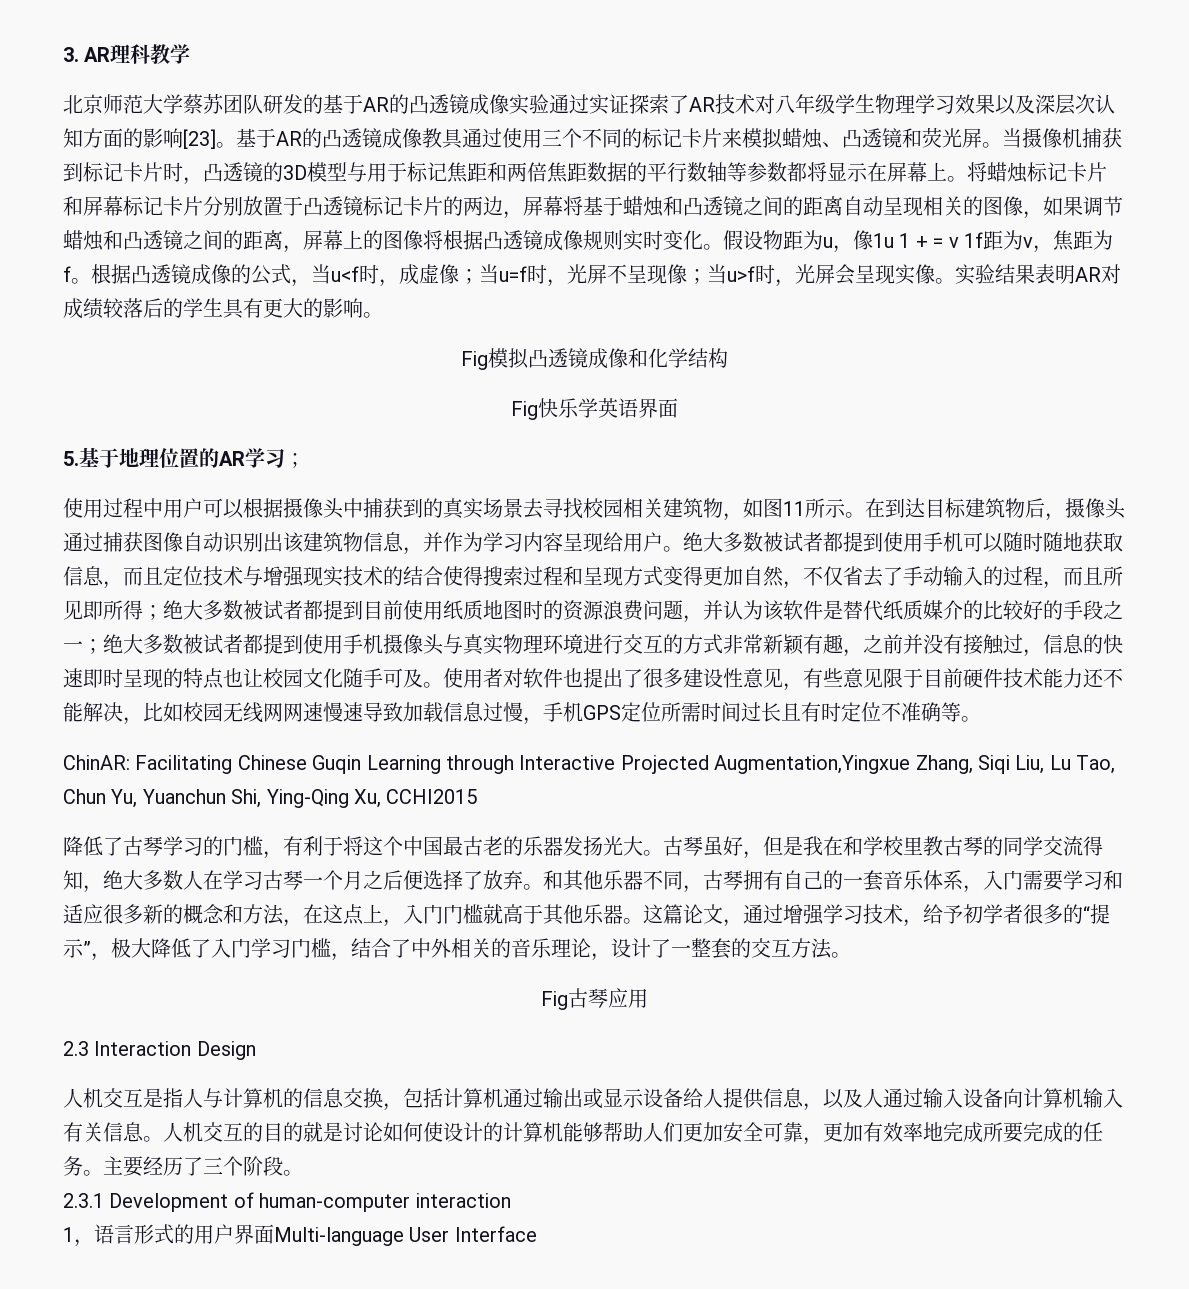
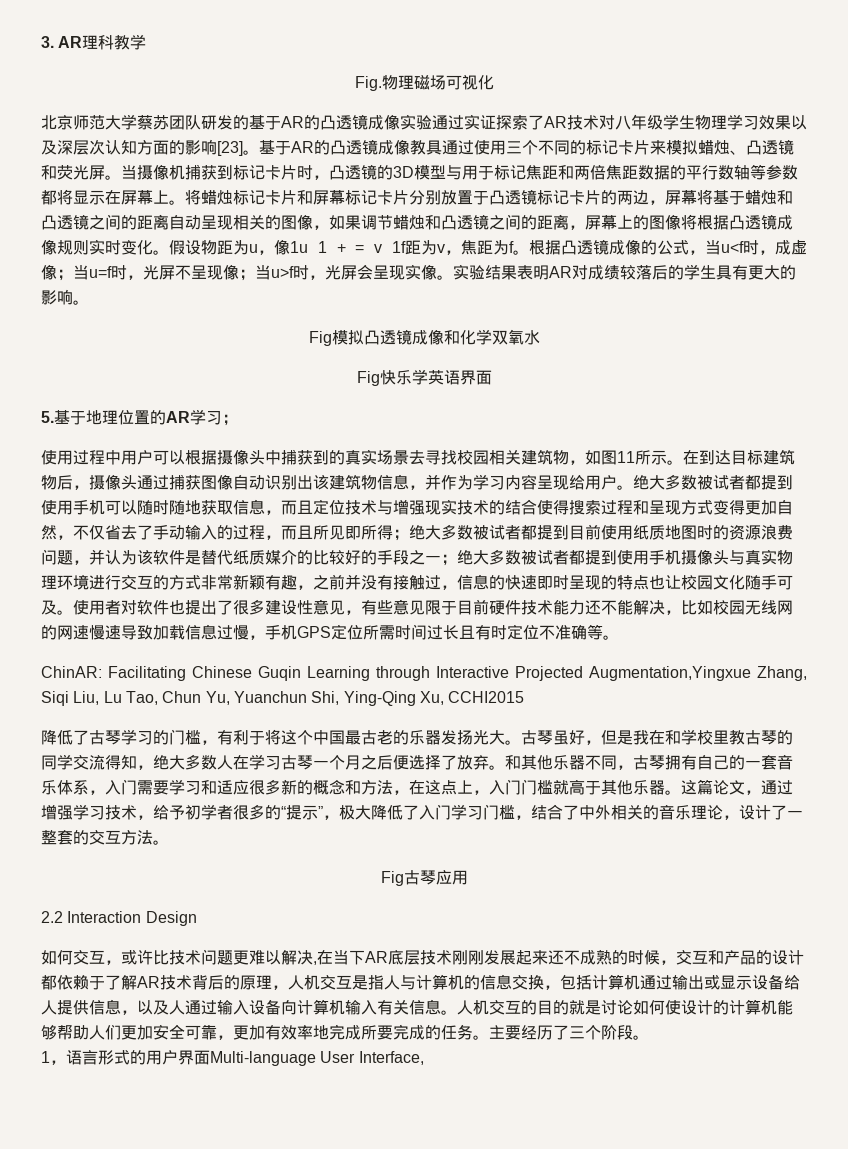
+ Fig.物理磁场可视化
- Fig模拟凸透镜成像和化学结构
+ Fig模拟凸透镜成像和化学双氧水
- 使用者对软件也提出了很多建设性意见，有些意见限于目前硬件技术能力还不能解决，比如校园无线网网速慢速导致加载信息过慢，手机GPS定位所需时间过长且有时定位不准确等。
+ 使用者对软件也提出了很多建设性意见，有些意见限于目前硬件技术能力还不能解决，比如校园无线网的网速慢速导致加载信息过慢，手机GPS定位所需时间过长且有时定位不准确等。
- 2.3 Interaction Design
+ 2.2 Interaction Design
- 人机交互是指人与计算机的信息交换，包括计算机通过输出或显示设备给人提供信息，以及人通过输入设备向计算机输入有关信息。
+ 如何交互，或许比技术问题更难以解决,在当下AR底层技术刚刚发展起来还不成熟的时候，交互和产品的设计都依赖于了解AR技术背后的原理，人机交互是指人与计算机的信息交换，包括计算机通过输出或显示设备给人提供信息，以及人通过输入设备向计算机输入有关信息。
- 2.3.1 Development of human-computer interaction
- 1，语言形式的用户界面Multi-language User Interface
+ 1，语言形式的用户界面Multi-language User Interface,

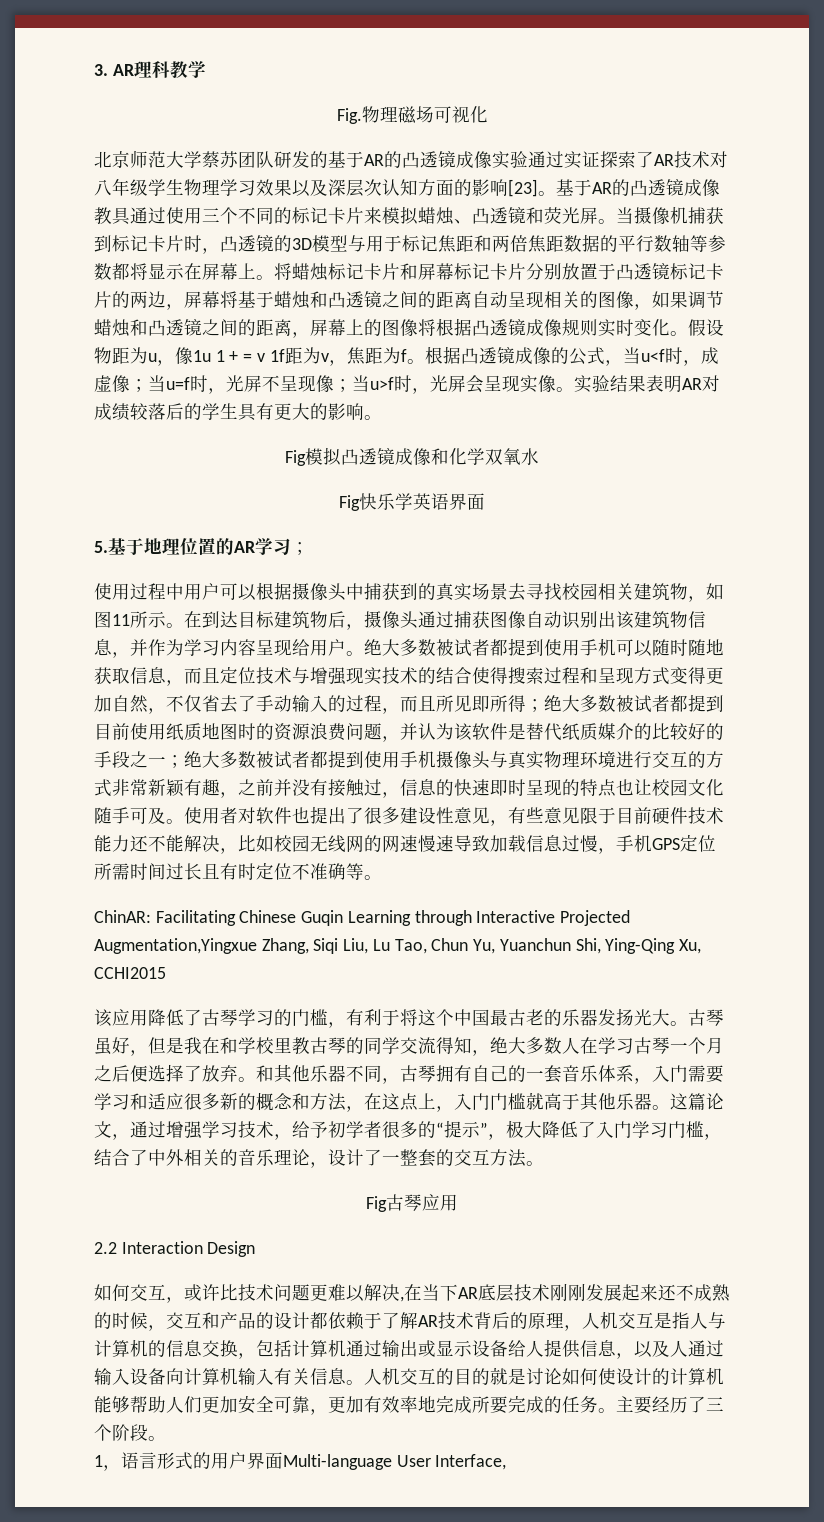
- 降低了古琴学习的门槛，有利于将这个中国最古老的乐器发扬光大。
+ 该应用降低了古琴学习的门槛，有利于将这个中国最古老的乐器发扬光大。

